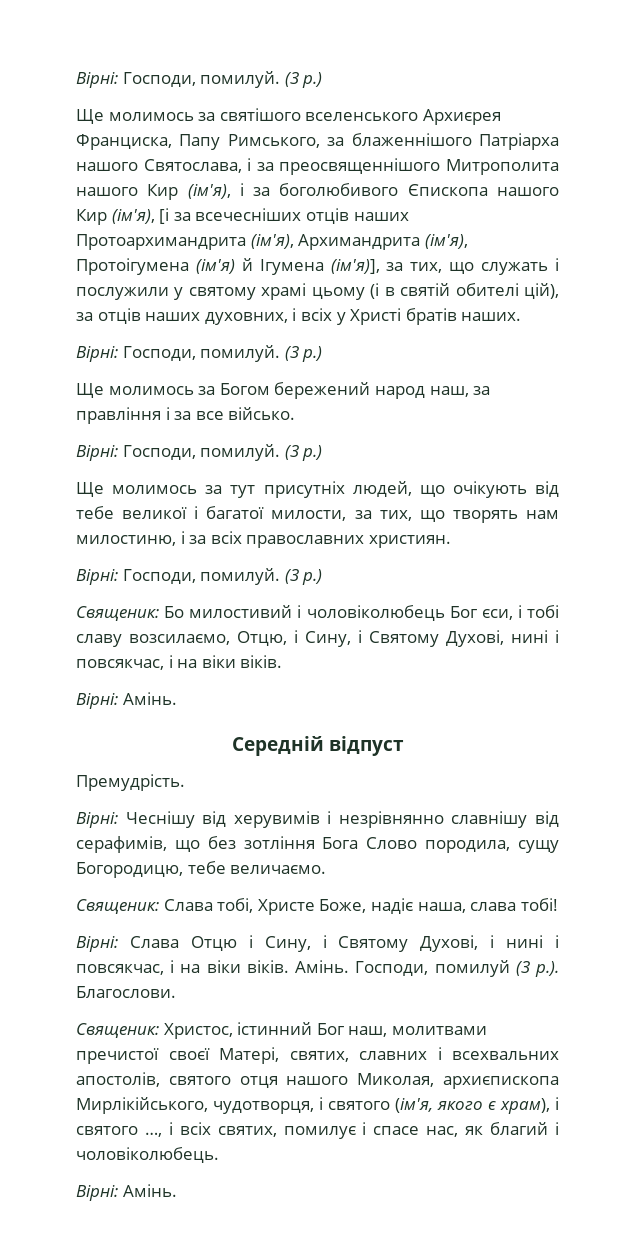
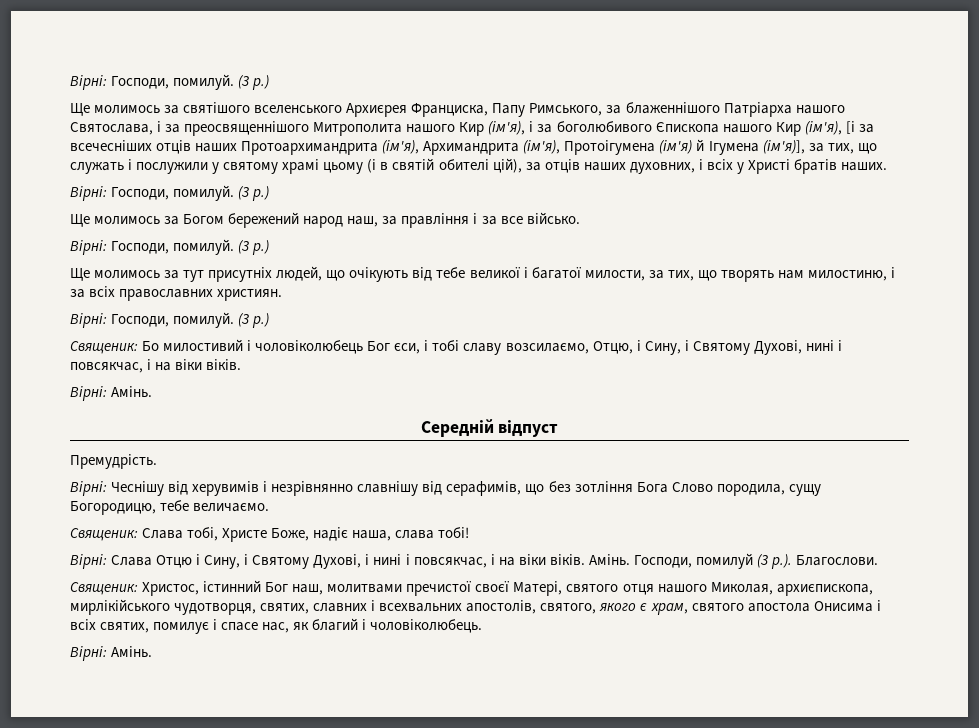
- Священик: Христос, істинний Бог наш, молитвами пречистої своєї Матері, святих, славних і всехвальних апостолів, святого отця нашого Миколая, архиєпископа Мирлікійського, чудотворця, і святого (ім'я, якого є храм), і святого …, і всіх святих, помилує і спасе нас, як благий і чоловіколюбець.
+ Священик: Христос, істинний Бог наш, молитвами пречистої своєї Матері, святого отця нашого Миколая, архиєпископа, мирлікійського чудотворця, святих, славних і всехвальних апостолів, святого, якого є храм, святого апостола Онисима і всіх святих, помилує і спасе нас, як благий і чоловіколюбець.

